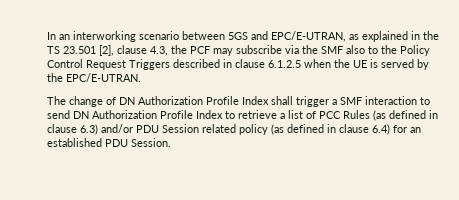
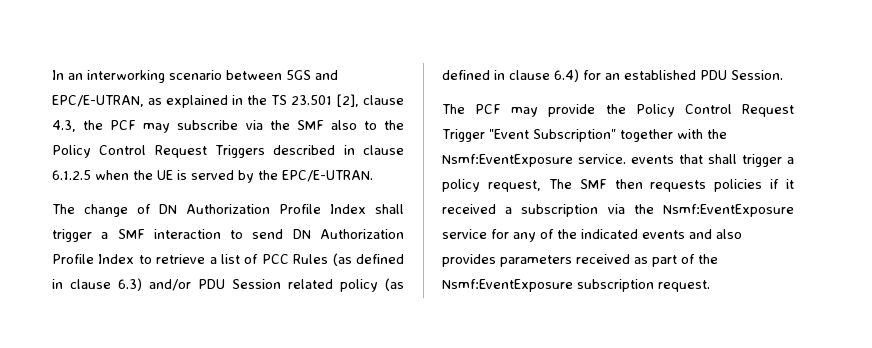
+ The PCF may provide the Policy Control Request Trigger "Event Subscription" together with the Nsmf:EventExposure service. events that shall trigger a policy request, The SMF then requests policies if it received a subscription via the Nsmf:EventExposure service for any of the indicated events and also provides parameters received as part of the Nsmf:EventExposure subscription request.

